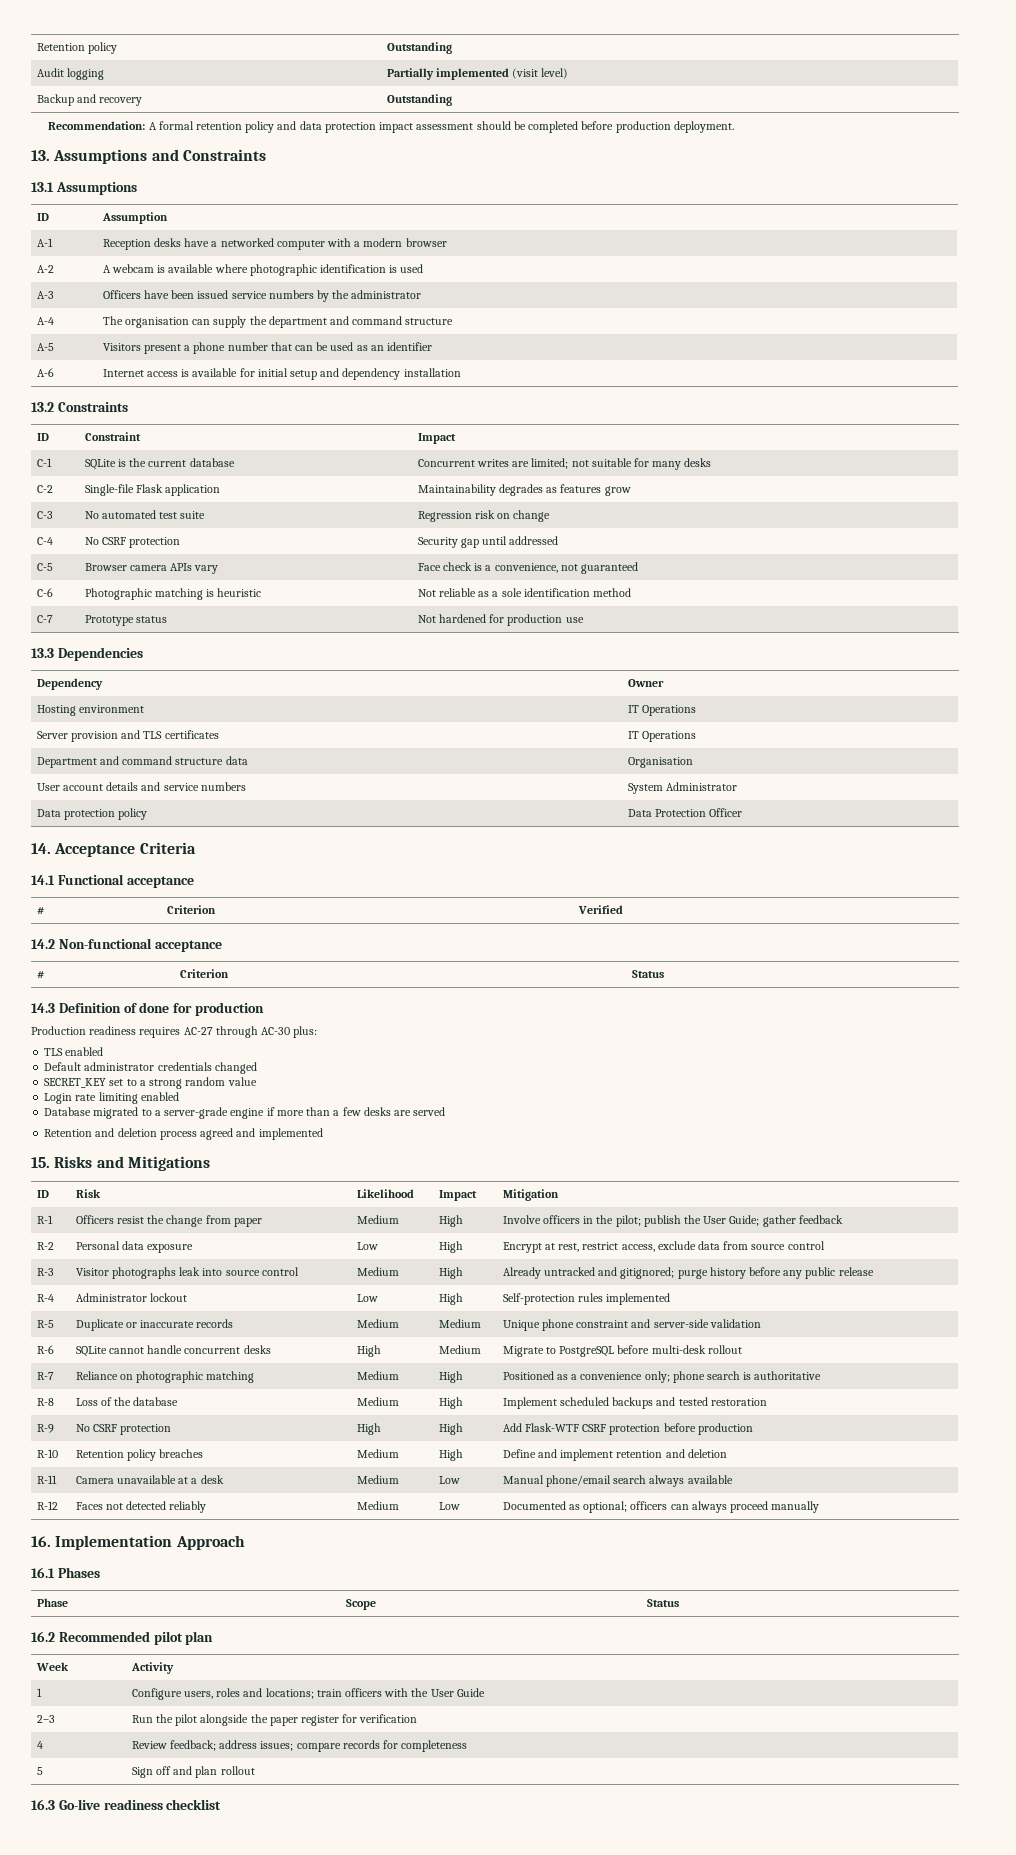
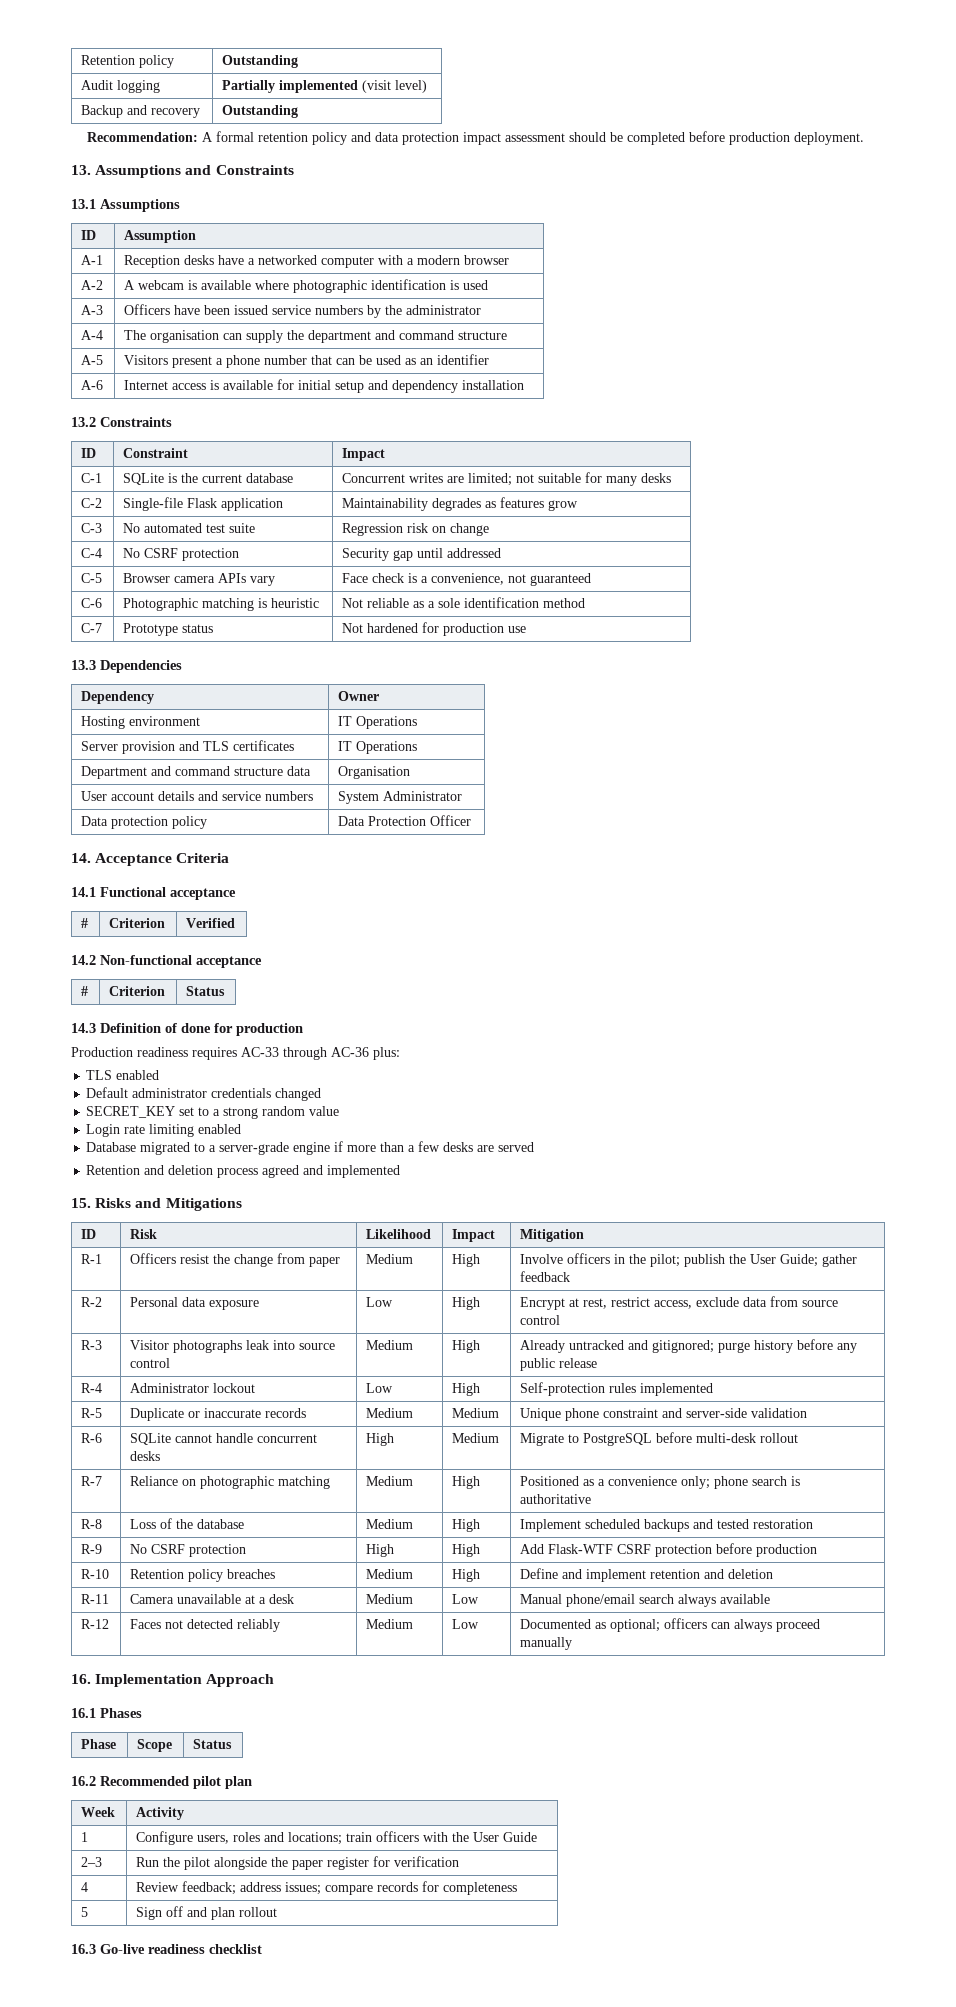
- Production readiness requires AC-27 through AC-30 plus:
+ Production readiness requires AC-33 through AC-36 plus:

